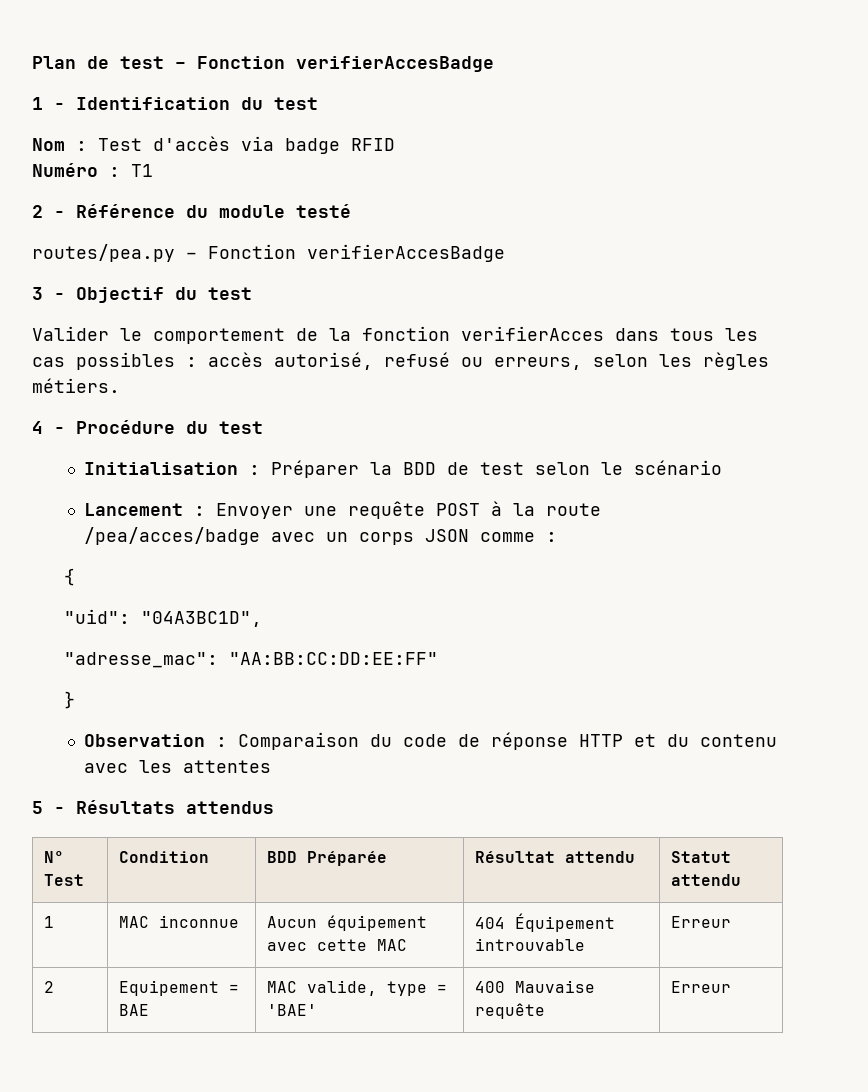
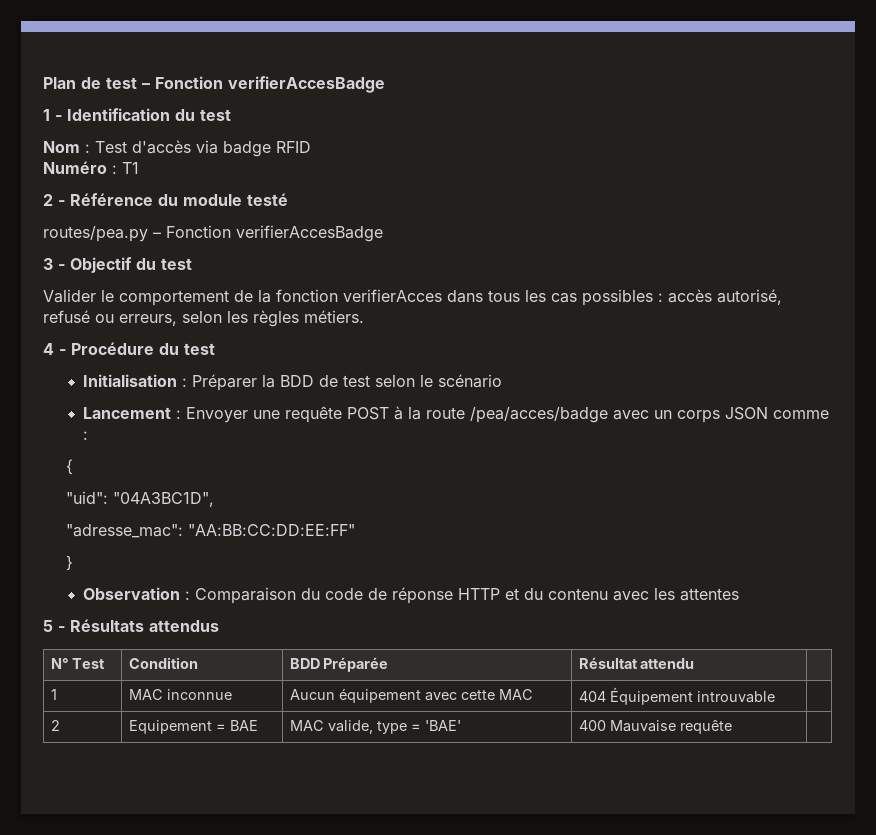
- N° Test | Condition | BDD Préparée | Résultat attendu | Statut attendu
+ N° Test | Condition | BDD Préparée | Résultat attendu |
- 1 | MAC inconnue | Aucun équipement avec cette MAC | 404 Équipement introuvable | Erreur
+ 1 | MAC inconnue | Aucun équipement avec cette MAC | 404 Équipement introuvable |
- 2 | Equipement = BAE | MAC valide, type = 'BAE' | 400 Mauvaise requête | Erreur
+ 2 | Equipement = BAE | MAC valide, type = 'BAE' | 400 Mauvaise requête |

